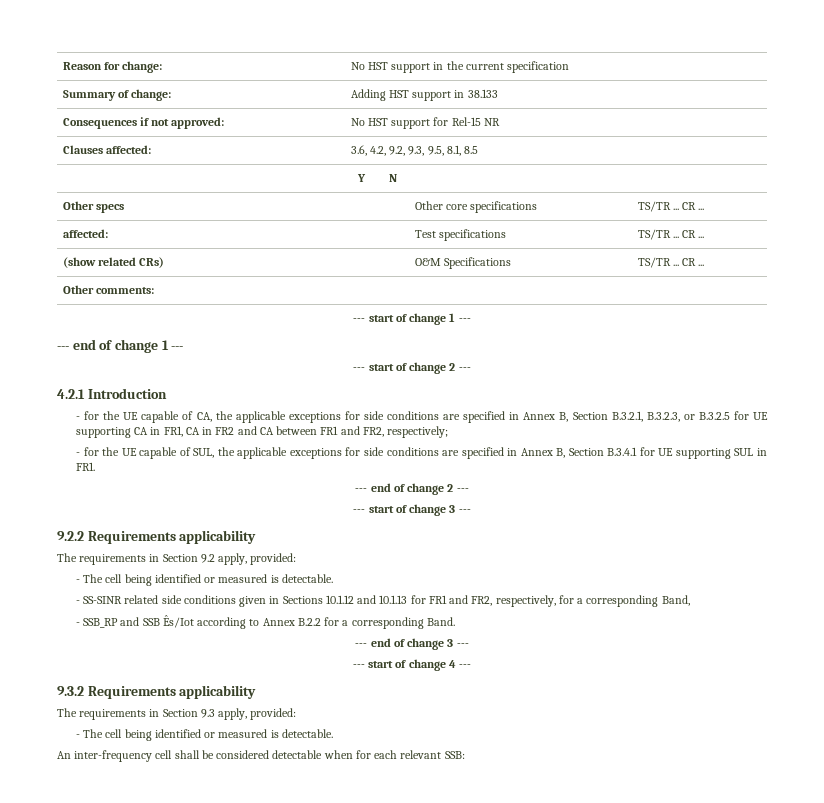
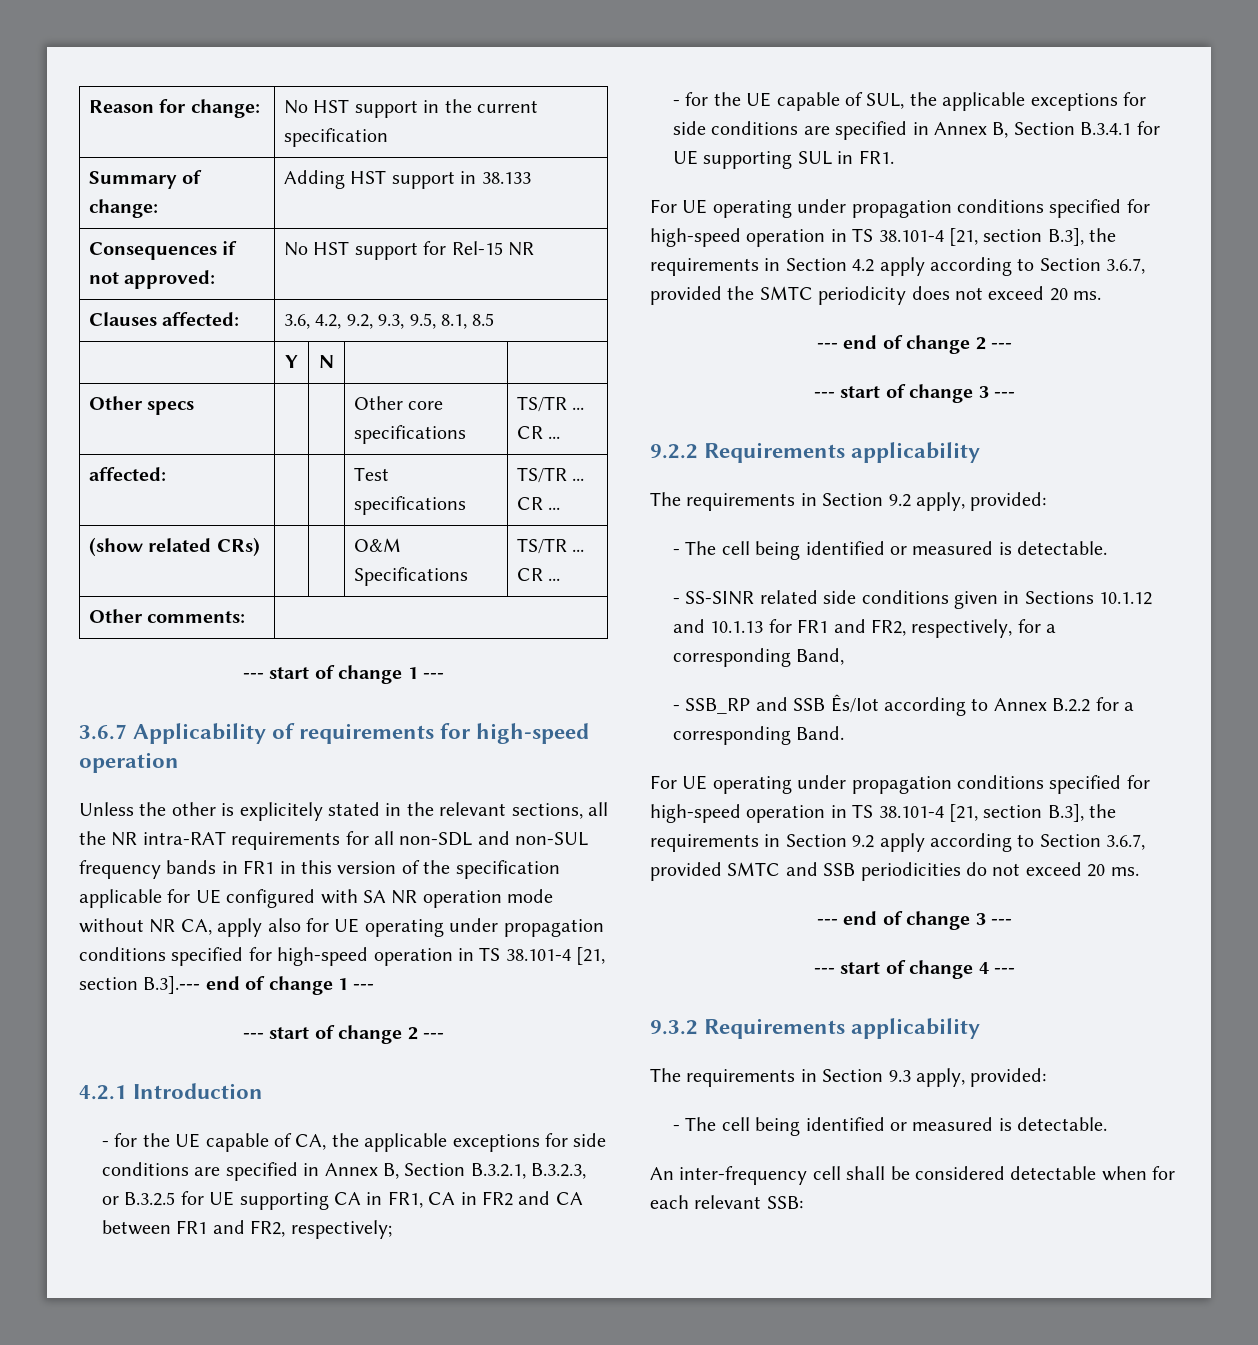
- --- end of change 1 ---
+ 3.6.7 Applicability of requirements for high-speed operation
+ Unless the other is explicitely stated in the relevant sections, all the NR intra-RAT requirements for all non-SDL and non-SUL frequency bands in FR1 in this version of the specification applicable for UE configured with SA NR operation mode without NR CA, apply also for UE operating under propagation conditions specified for high-speed operation in TS 38.101-4 [21, section B.3].--- end of change 1 ---
+ For UE operating under propagation conditions specified for high-speed operation in TS 38.101-4 [21, section B.3], the requirements in Section 4.2 apply according to Section 3.6.7, provided the SMTC periodicity does not exceed 20 ms.
+ For UE operating under propagation conditions specified for high-speed operation in TS 38.101-4 [21, section B.3], the requirements in Section 9.2 apply according to Section 3.6.7, provided SMTC and SSB periodicities do not exceed 20 ms.

